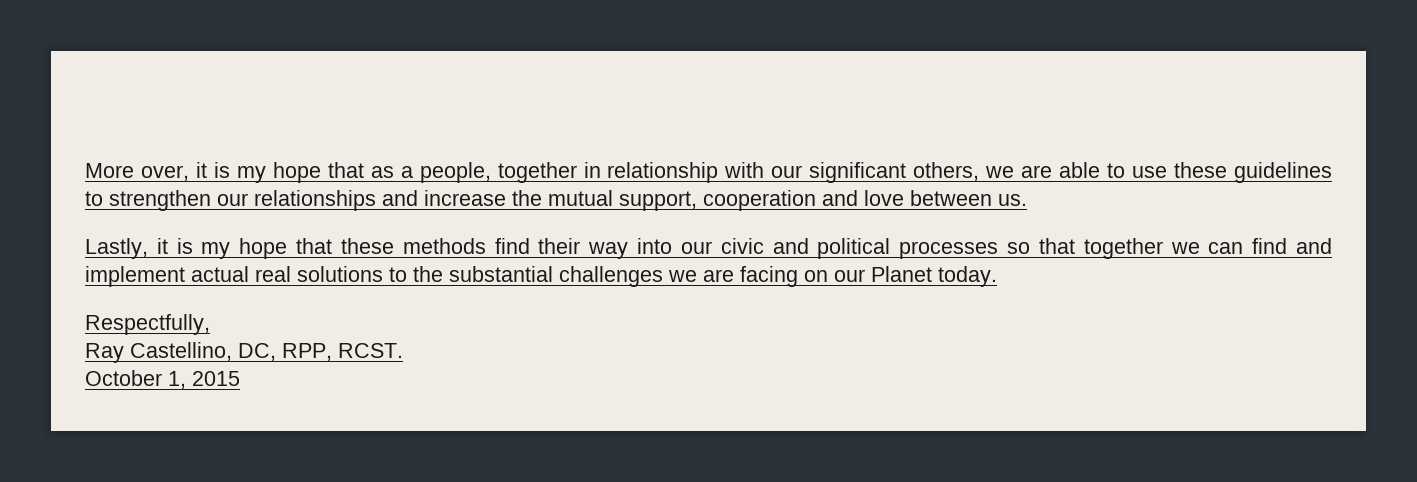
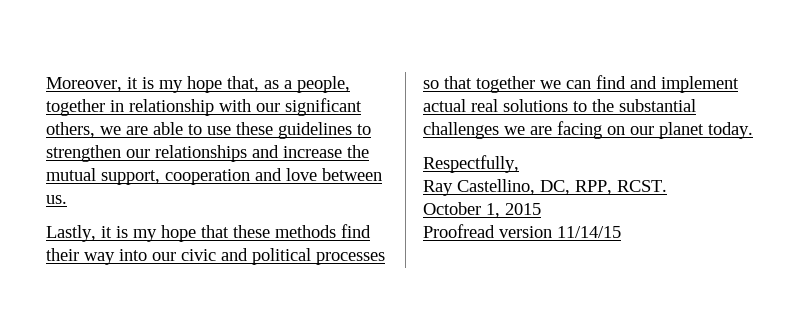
- More over, it is my hope that as a people, together in relationship with our significant others, we are able to use these guidelines to strengthen our relationships and increase the mutual support, cooperation and love between us.
+ Moreover, it is my hope that, as a people, together in relationship with our significant others, we are able to use these guidelines to strengthen our relationships and increase the mutual support, cooperation and love between us.
- Lastly, it is my hope that these methods find their way into our civic and political processes so that together we can find and implement actual real solutions to the substantial challenges we are facing on our Planet today.
+ Lastly, it is my hope that these methods find their way into our civic and political processes so that together we can find and implement actual real solutions to the substantial challenges we are facing on our planet today.
+ Proofread version 11/14/15

